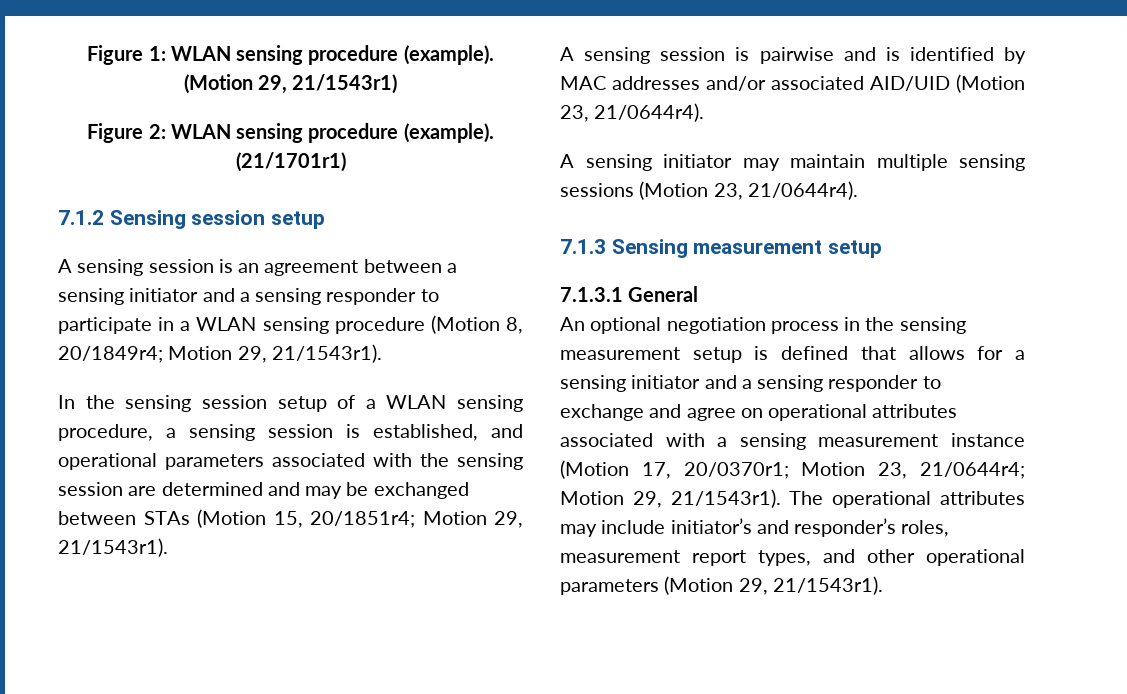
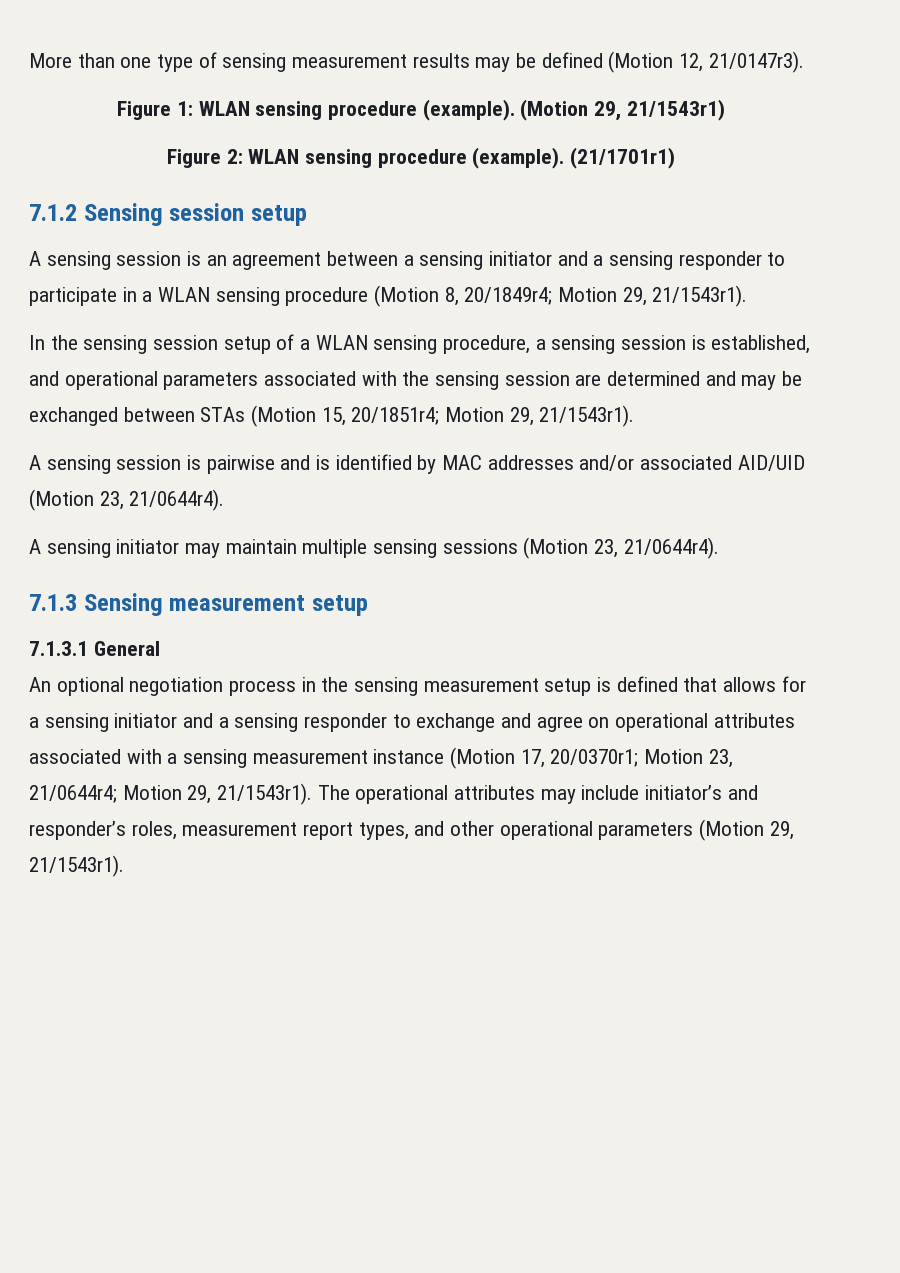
+ More than one type of sensing measurement results may be defined (Motion 12, 21/0147r3).

